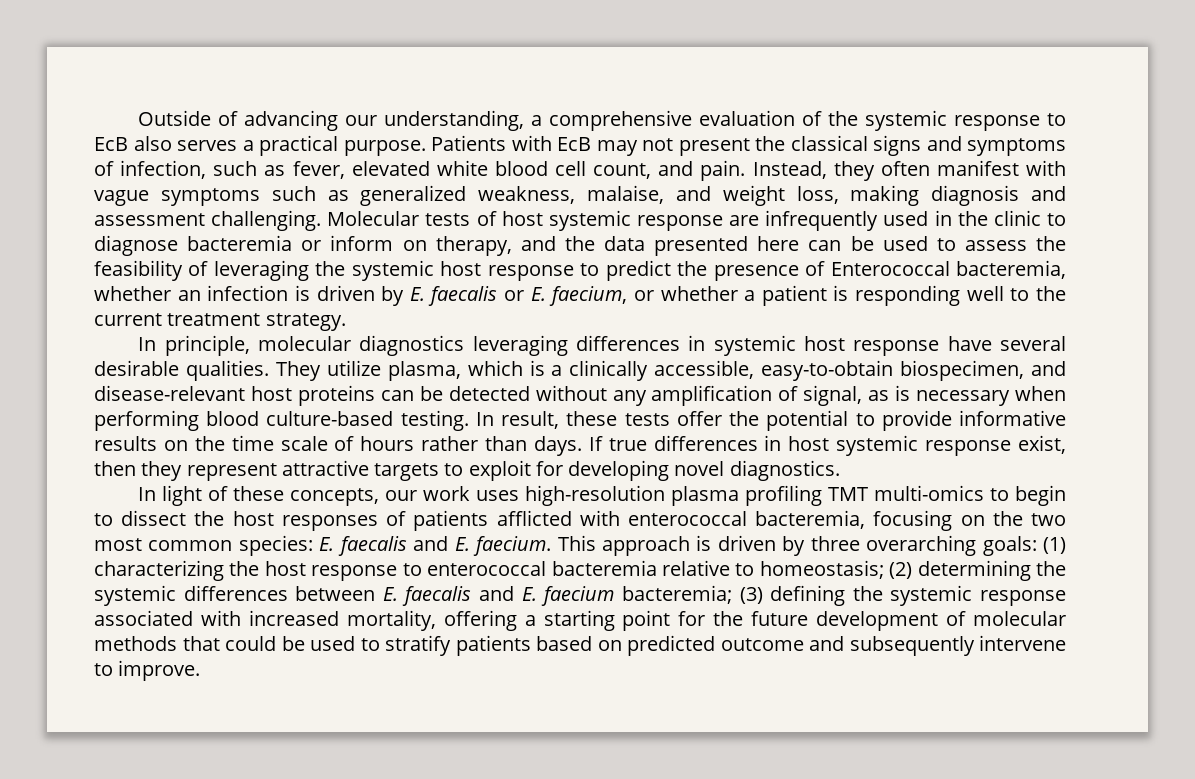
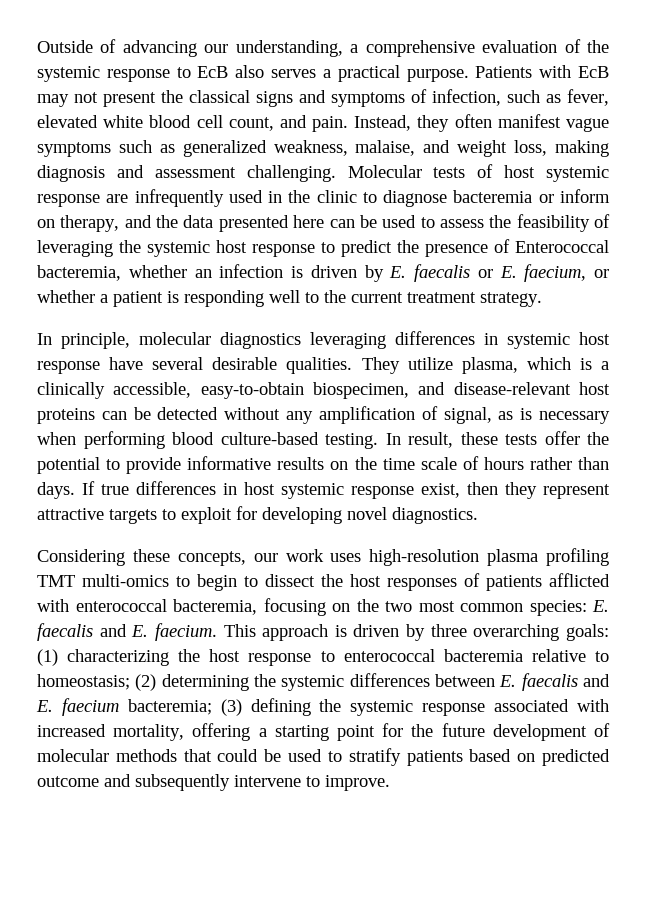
- Instead, they often manifest with vague symptoms such as generalized weakness, malaise, and weight loss, making diagnosis and assessment challenging.
+ Instead, they often manifest vague symptoms such as generalized weakness, malaise, and weight loss, making diagnosis and assessment challenging.
- In light of these concepts, our work uses high-resolution plasma profiling TMT multi-omics to begin to dissect the host responses of patients afflicted with enterococcal bacteremia, focusing on the two most common species: E. faecalis and E. faecium.
+ Considering these concepts, our work uses high-resolution plasma profiling TMT multi-omics to begin to dissect the host responses of patients afflicted with enterococcal bacteremia, focusing on the two most common species: E. faecalis and E. faecium.

